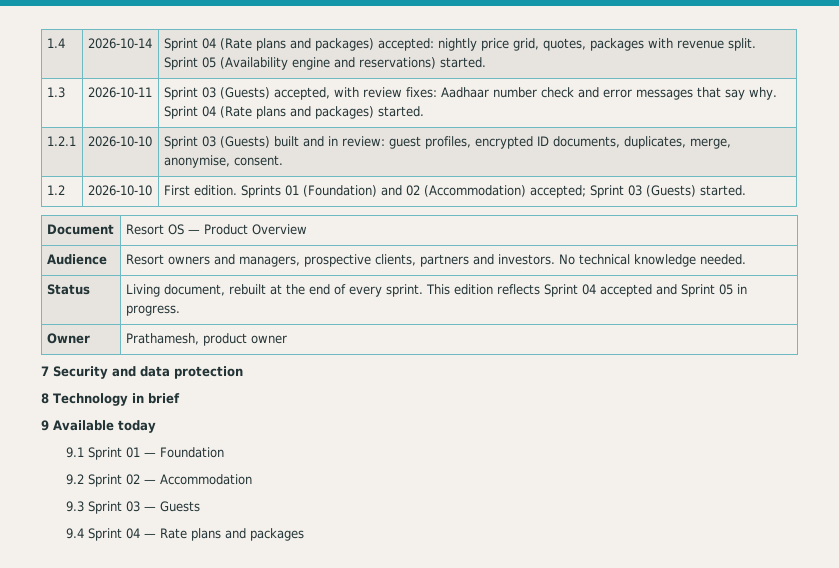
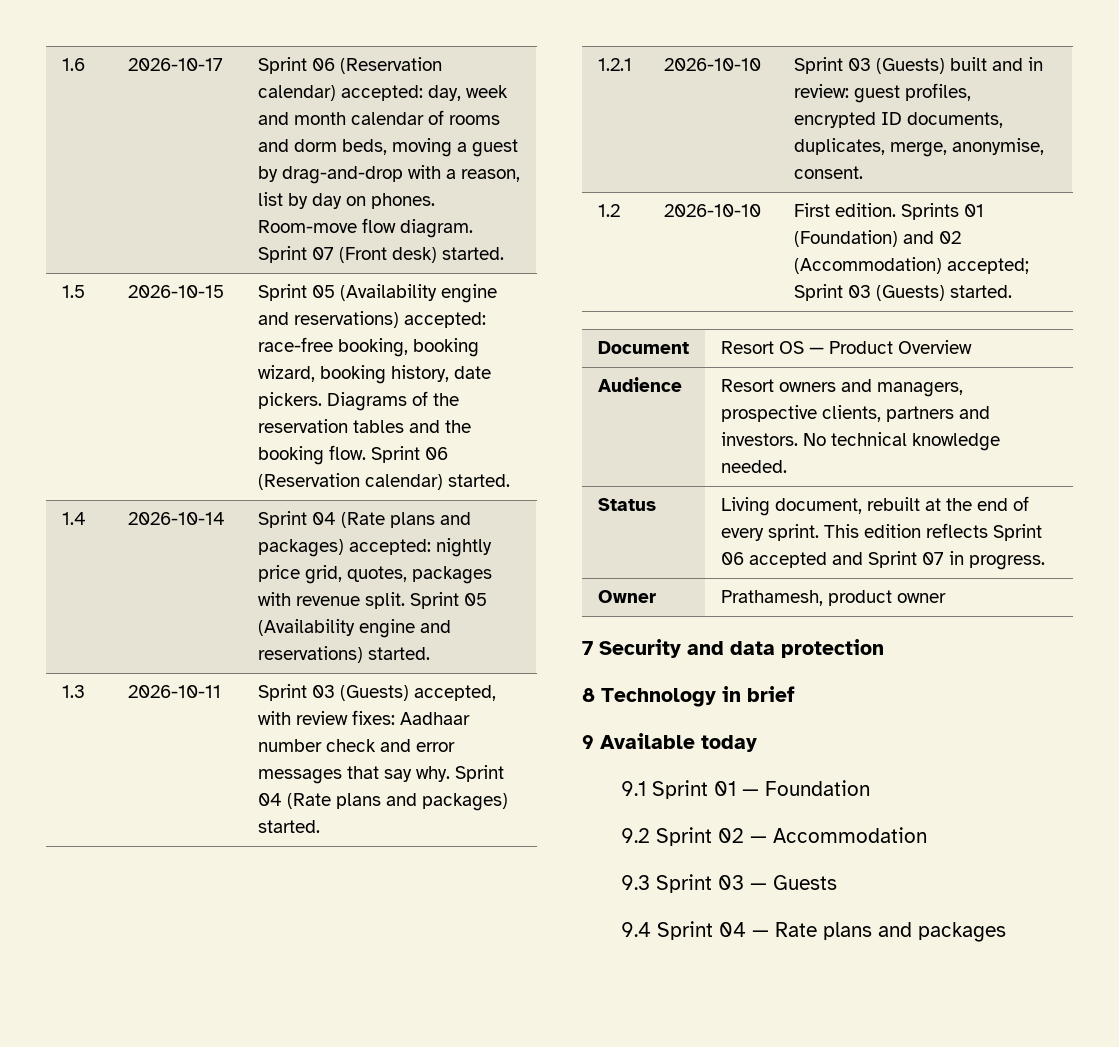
+ 1.6 | 2026-10-17 | Sprint 06 (Reservation calendar) accepted: day, week and month calendar of rooms and dorm beds, moving a guest by drag-and-drop with a reason, list by day on phones. Room-move flow diagram. Sprint 07 (Front desk) started.
+ 1.5 | 2026-10-15 | Sprint 05 (Availability engine and reservations) accepted: race-free booking, booking wizard, booking history, date pickers. Diagrams of the reservation tables and the booking flow. Sprint 06 (Reservation calendar) started.
- Status | Living document, rebuilt at the end of every sprint. This edition reflects Sprint 04 accepted and Sprint 05 in progress.
+ Status | Living document, rebuilt at the end of every sprint. This edition reflects Sprint 06 accepted and Sprint 07 in progress.

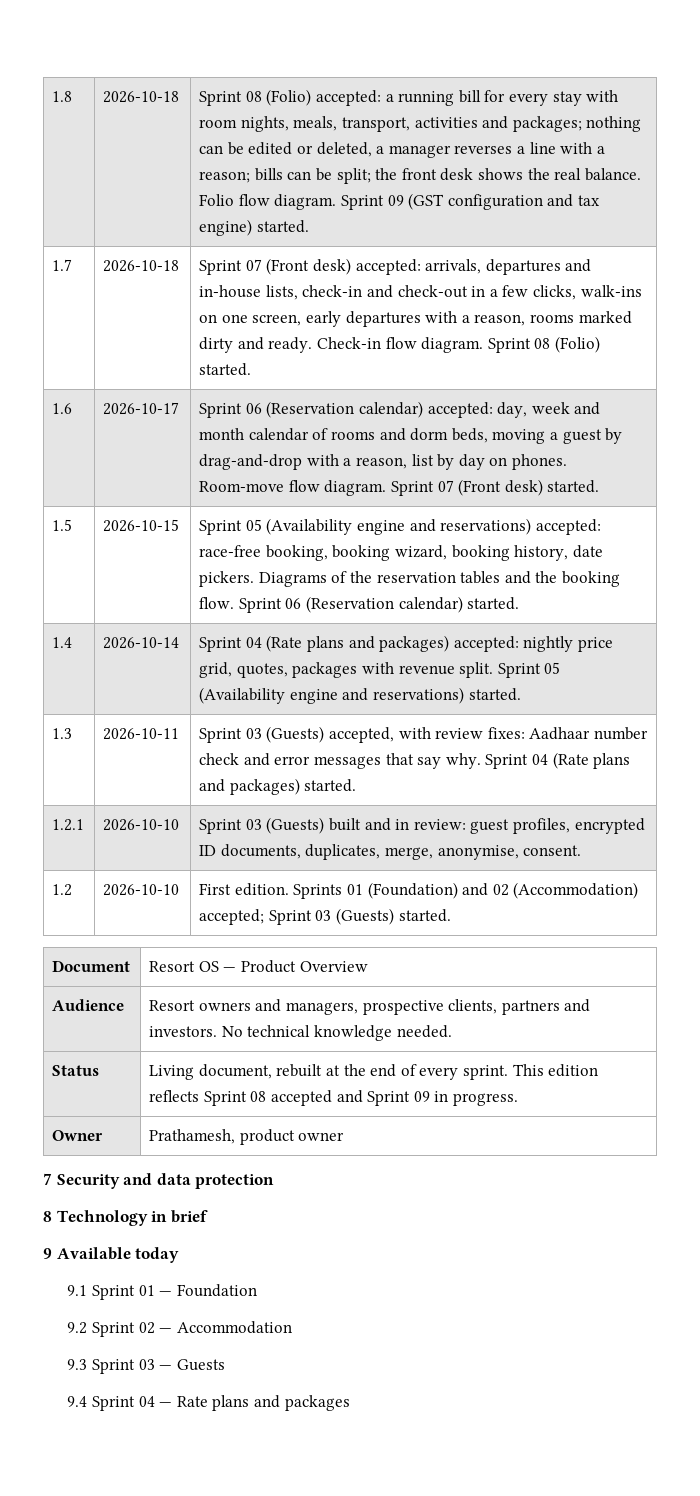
+ 1.8 | 2026-10-18 | Sprint 08 (Folio) accepted: a running bill for every stay with room nights, meals, transport, activities and packages; nothing can be edited or deleted, a manager reverses a line with a reason; bills can be split; the front desk shows the real balance. Folio flow diagram. Sprint 09 (GST configuration and tax engine) started.
+ 1.7 | 2026-10-18 | Sprint 07 (Front desk) accepted: arrivals, departures and in-house lists, check-in and check-out in a few clicks, walk-ins on one screen, early departures with a reason, rooms marked dirty and ready. Check-in flow diagram. Sprint 08 (Folio) started.
- Status | Living document, rebuilt at the end of every sprint. This edition reflects Sprint 06 accepted and Sprint 07 in progress.
+ Status | Living document, rebuilt at the end of every sprint. This edition reflects Sprint 08 accepted and Sprint 09 in progress.

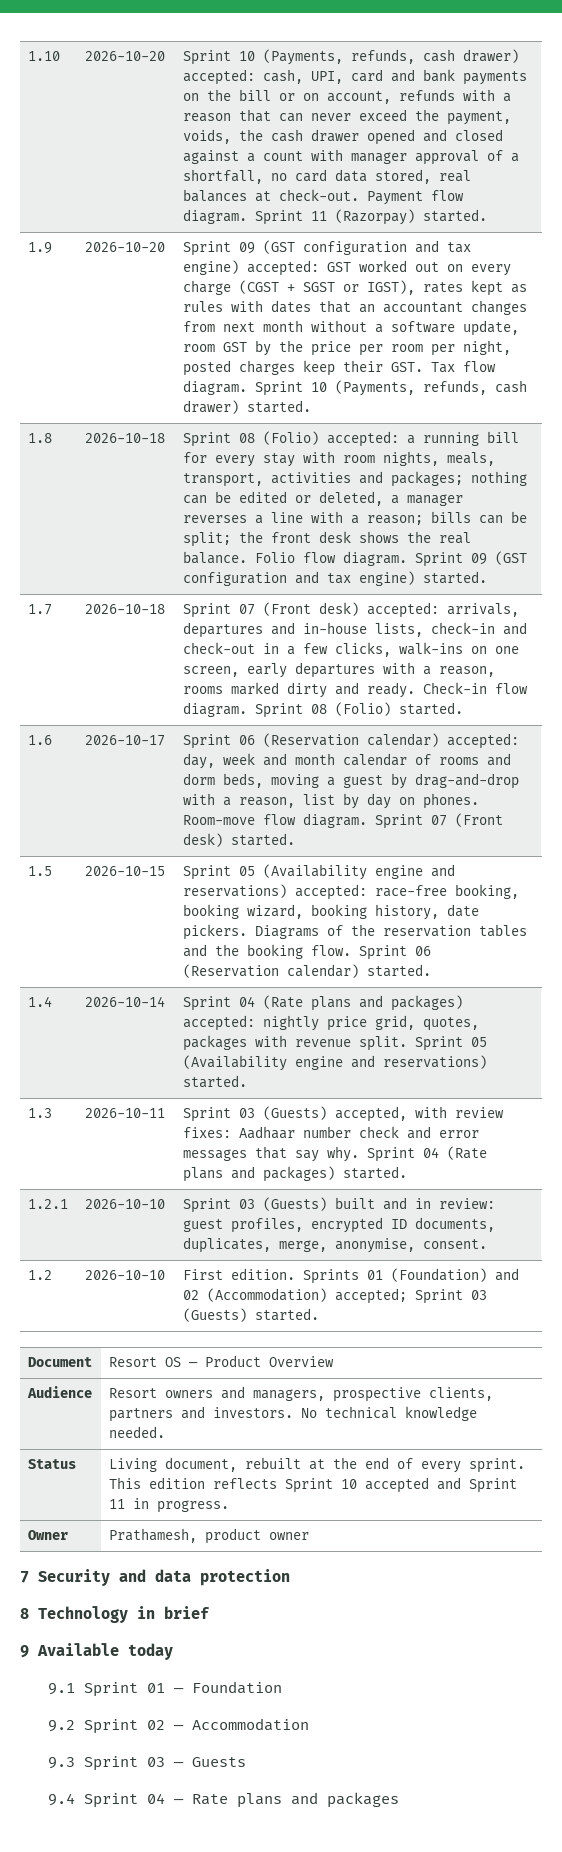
+ 1.10 | 2026-10-20 | Sprint 10 (Payments, refunds, cash drawer) accepted: cash, UPI, card and bank payments on the bill or on account, refunds with a reason that can never exceed the payment, voids, the cash drawer opened and closed against a count with manager approval of a shortfall, no card data stored, real balances at check-out. Payment flow diagram. Sprint 11 (Razorpay) started.
+ 1.9 | 2026-10-20 | Sprint 09 (GST configuration and tax engine) accepted: GST worked out on every charge (CGST + SGST or IGST), rates kept as rules with dates that an accountant changes from next month without a software update, room GST by the price per room per night, posted charges keep their GST. Tax flow diagram. Sprint 10 (Payments, refunds, cash drawer) started.
- Status | Living document, rebuilt at the end of every sprint. This edition reflects Sprint 08 accepted and Sprint 09 in progress.
+ Status | Living document, rebuilt at the end of every sprint. This edition reflects Sprint 10 accepted and Sprint 11 in progress.

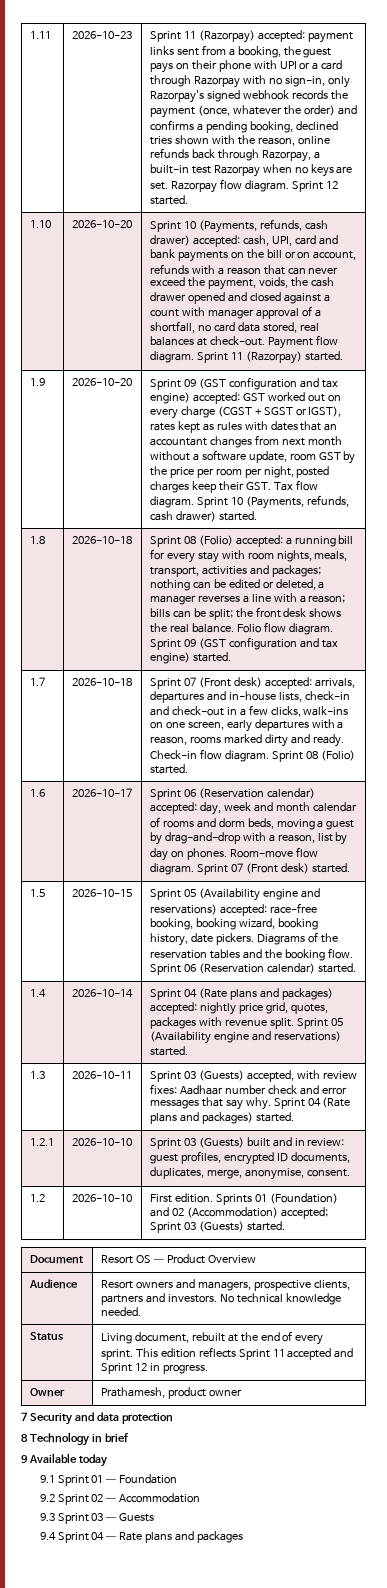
+ 1.11 | 2026-10-23 | Sprint 11 (Razorpay) accepted: payment links sent from a booking, the guest pays on their phone with UPI or a card through Razorpay with no sign-in, only Razorpay's signed webhook records the payment (once, whatever the order) and confirms a pending booking, declined tries shown with the reason, online refunds back through Razorpay, a built-in test Razorpay when no keys are set. Razorpay flow diagram. Sprint 12 started.
- Status | Living document, rebuilt at the end of every sprint. This edition reflects Sprint 10 accepted and Sprint 11 in progress.
+ Status | Living document, rebuilt at the end of every sprint. This edition reflects Sprint 11 accepted and Sprint 12 in progress.

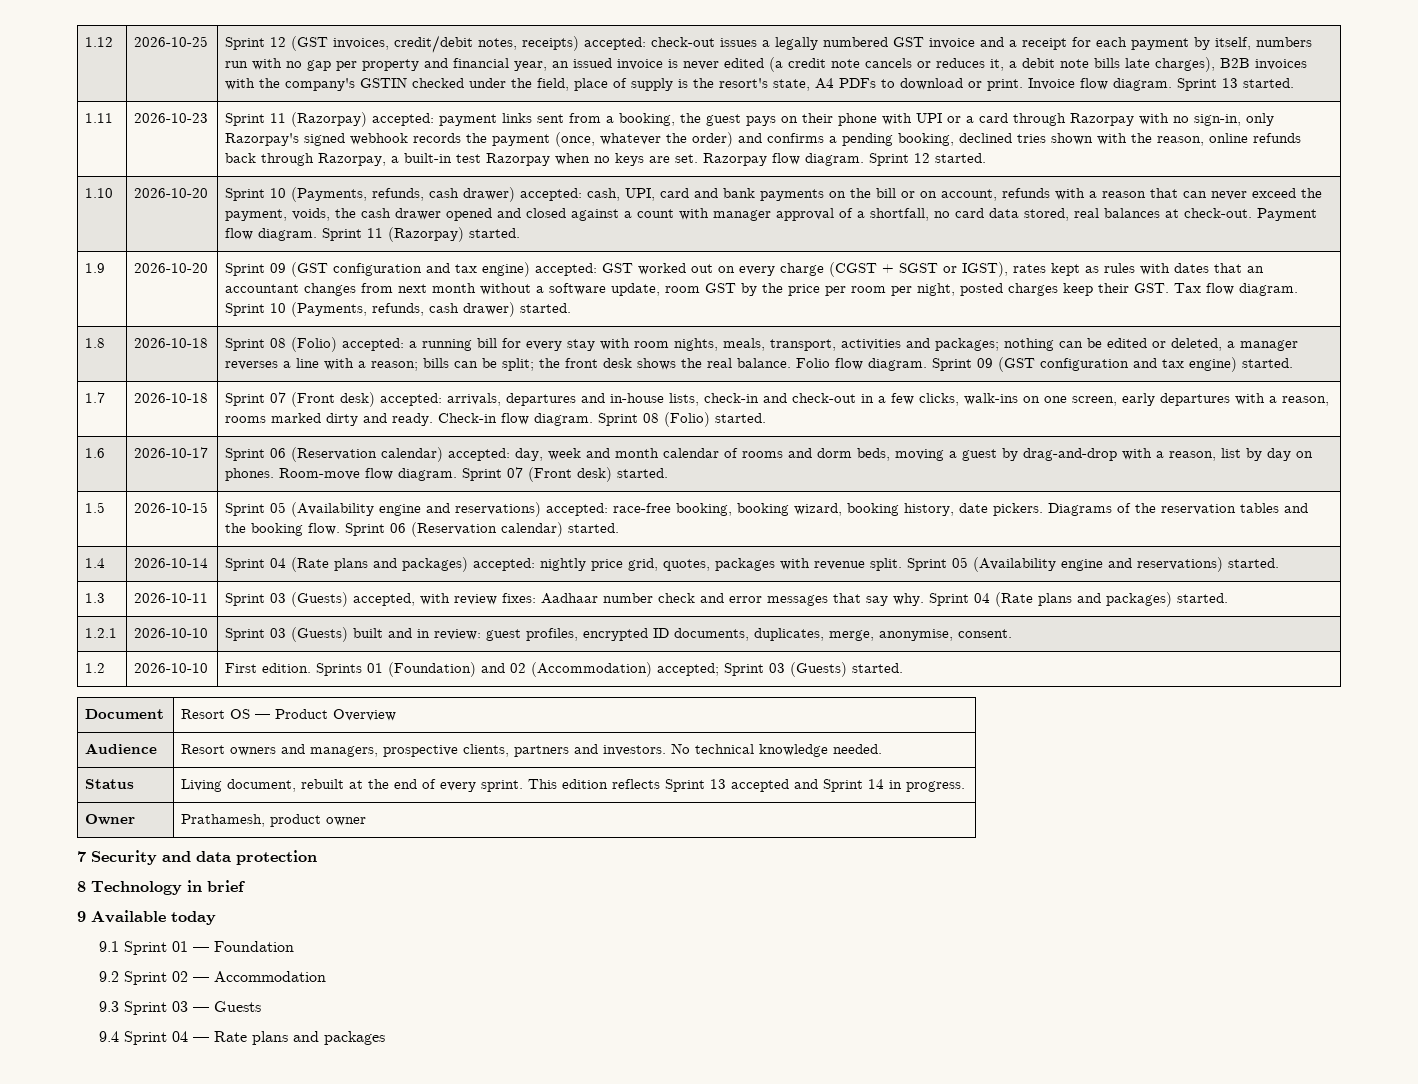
+ 1.12 | 2026-10-25 | Sprint 12 (GST invoices, credit/debit notes, receipts) accepted: check-out issues a legally numbered GST invoice and a receipt for each payment by itself, numbers run with no gap per property and financial year, an issued invoice is never edited (a credit note cancels or reduces it, a debit note bills late charges), B2B invoices with the company's GSTIN checked under the field, place of supply is the resort's state, A4 PDFs to download or print. Invoice flow diagram. Sprint 13 started.
- Status | Living document, rebuilt at the end of every sprint. This edition reflects Sprint 11 accepted and Sprint 12 in progress.
+ Status | Living document, rebuilt at the end of every sprint. This edition reflects Sprint 13 accepted and Sprint 14 in progress.

